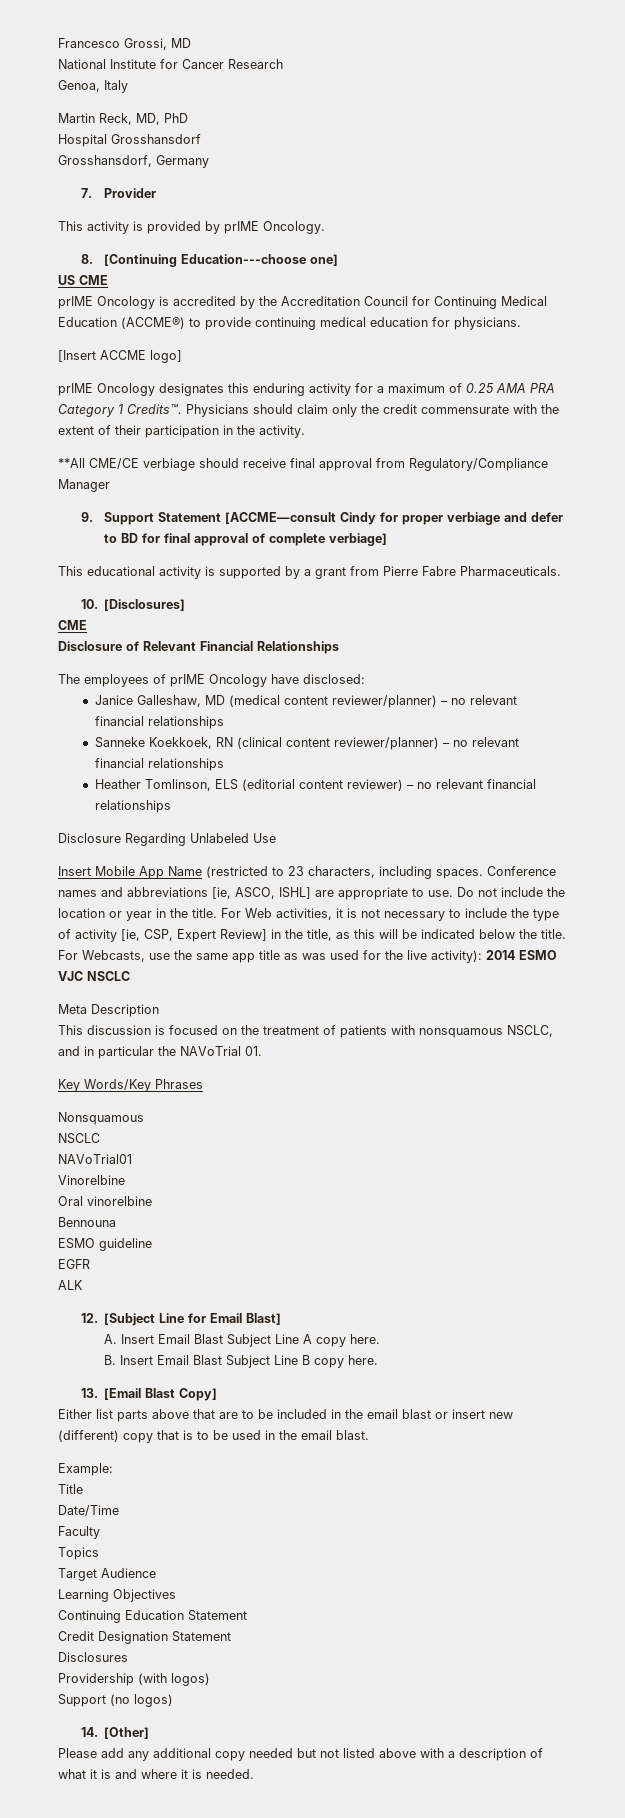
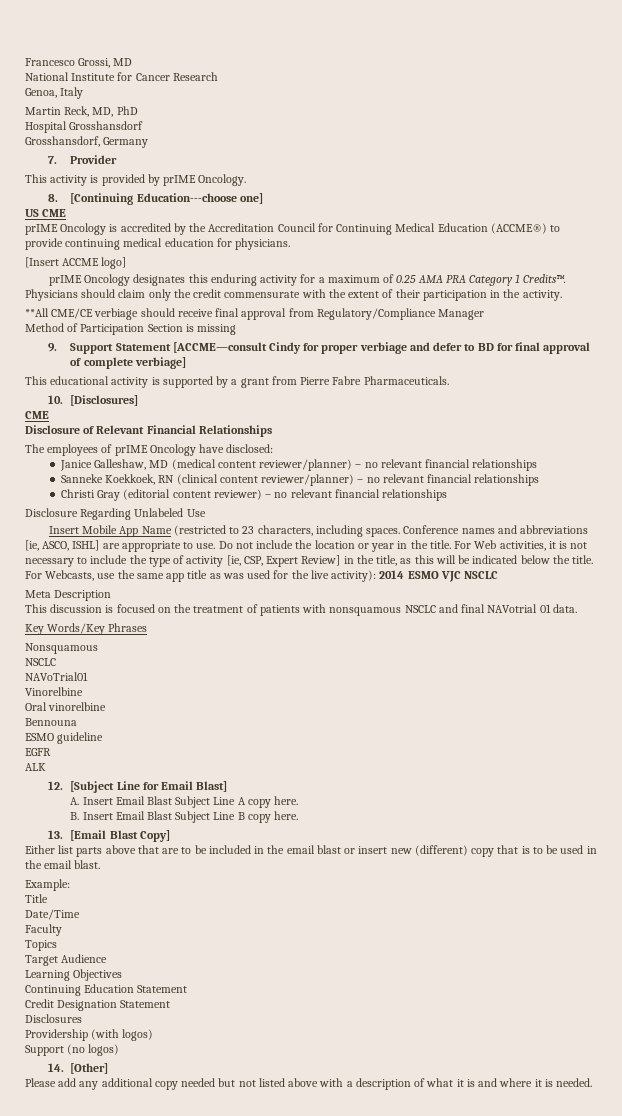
+ Method of Participation Section is missing
- Heather Tomlinson, ELS (editorial content reviewer) – no relevant financial relationships
+ Christi Gray (editorial content reviewer) – no relevant financial relationships
- This discussion is focused on the treatment of patients with nonsquamous NSCLC, and in particular the NAVoTrial 01.
+ This discussion is focused on the treatment of patients with nonsquamous NSCLC and final NAVotrial 01 data.

